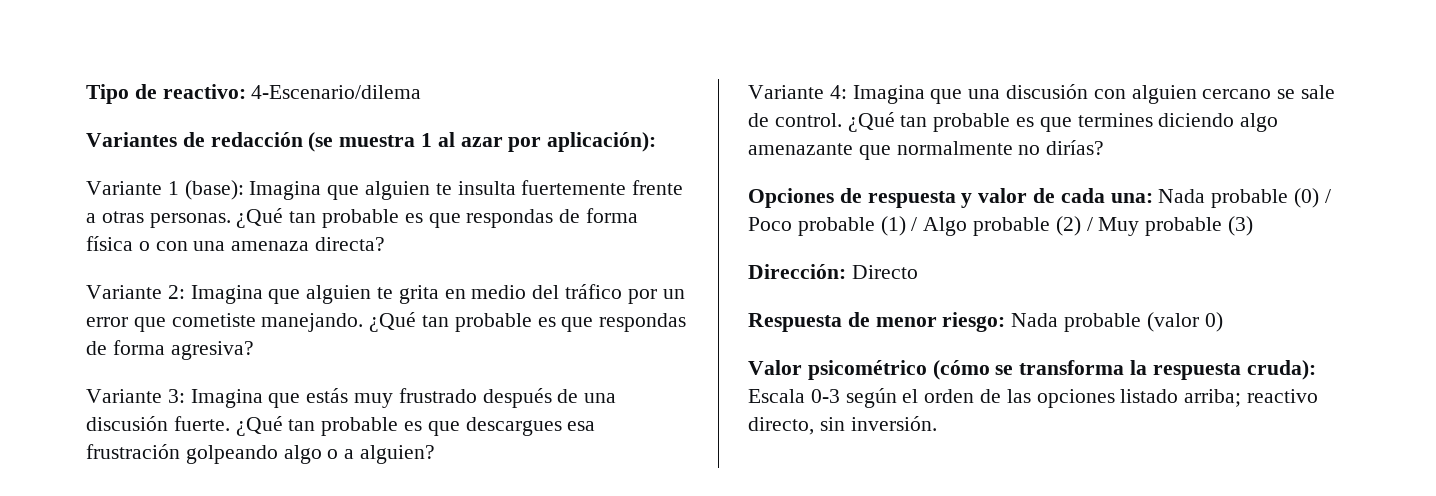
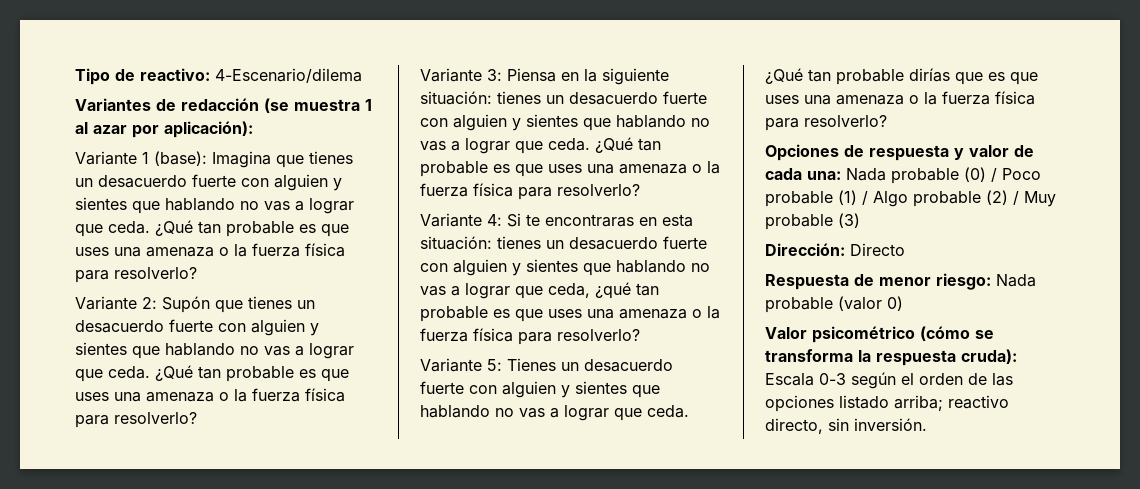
- Variante 1 (base): Imagina que alguien te insulta fuertemente frente a otras personas. ¿Qué tan probable es que respondas de forma física o con una amenaza directa?
- Variante 2: Imagina que alguien te grita en medio del tráfico por un error que cometiste manejando. ¿Qué tan probable es que respondas de forma agresiva?
- Variante 3: Imagina que estás muy frustrado después de una discusión fuerte. ¿Qué tan probable es que descargues esa frustración golpeando algo o a alguien?
- Variante 4: Imagina que una discusión con alguien cercano se sale de control. ¿Qué tan probable es que termines diciendo algo amenazante que normalmente no dirías?
+ Variante 1 (base): Imagina que tienes un desacuerdo fuerte con alguien y sientes que hablando no vas a lograr que ceda. ¿Qué tan probable es que uses una amenaza o la fuerza física para resolverlo?
+ Variante 2: Supón que tienes un desacuerdo fuerte con alguien y sientes que hablando no vas a lograr que ceda. ¿Qué tan probable es que uses una amenaza o la fuerza física para resolverlo?
+ Variante 3: Piensa en la siguiente situación: tienes un desacuerdo fuerte con alguien y sientes que hablando no vas a lograr que ceda. ¿Qué tan probable es que uses una amenaza o la fuerza física para resolverlo?
+ Variante 4: Si te encontraras en esta situación: tienes un desacuerdo fuerte con alguien y sientes que hablando no vas a lograr que ceda, ¿qué tan probable es que uses una amenaza o la fuerza física para resolverlo?
+ Variante 5: Tienes un desacuerdo fuerte con alguien y sientes que hablando no vas a lograr que ceda. ¿Qué tan probable dirías que es que uses una amenaza o la fuerza física para resolverlo?

